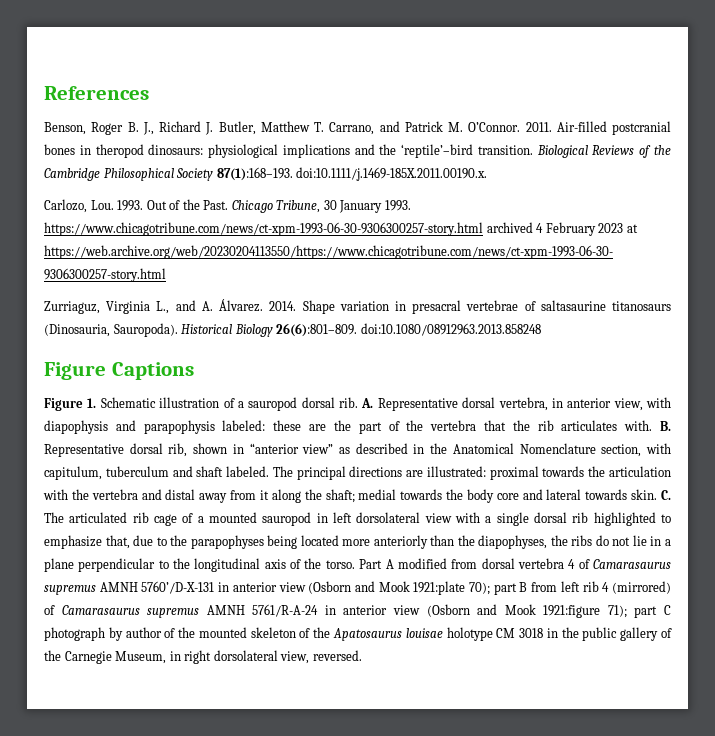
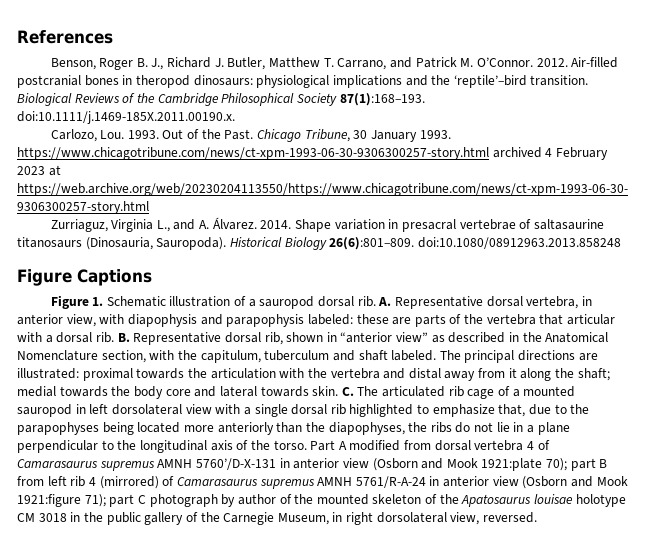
- 2011.
+ 2012.
- A. Representative dorsal vertebra, in anterior view, with diapophysis and parapophysis labeled: these are the part of the vertebra that the rib articulates with.
+ A. Representative dorsal vertebra, in anterior view, with diapophysis and parapophysis labeled: these are parts of the vertebra that articular with a dorsal rib.
- B. Representative dorsal rib, shown in “anterior view” as described in the Anatomical Nomenclature section, with capitulum, tuberculum and shaft labeled.
+ B. Representative dorsal rib, shown in “anterior view” as described in the Anatomical Nomenclature section, with the capitulum, tuberculum and shaft labeled.

